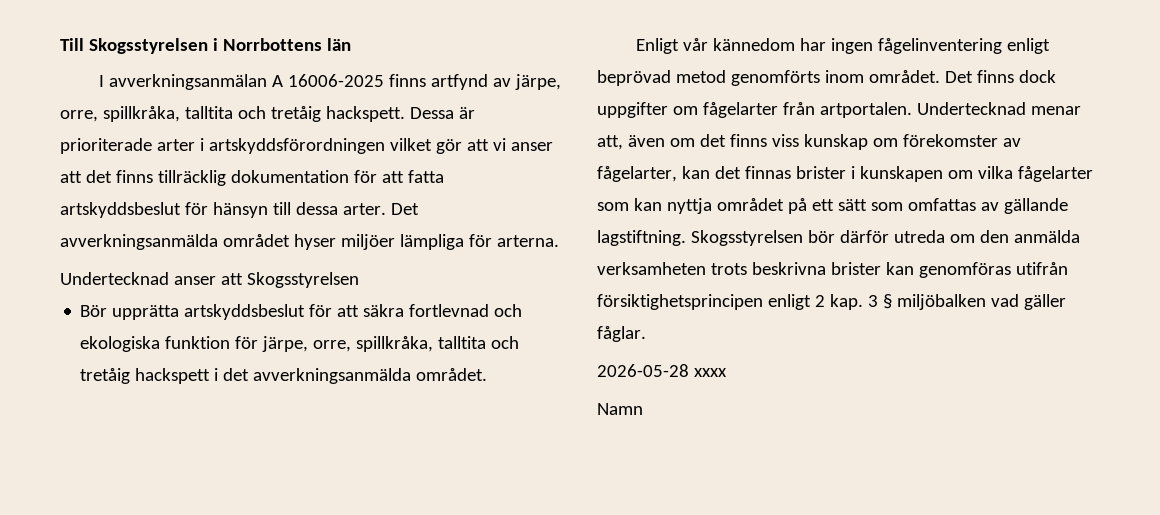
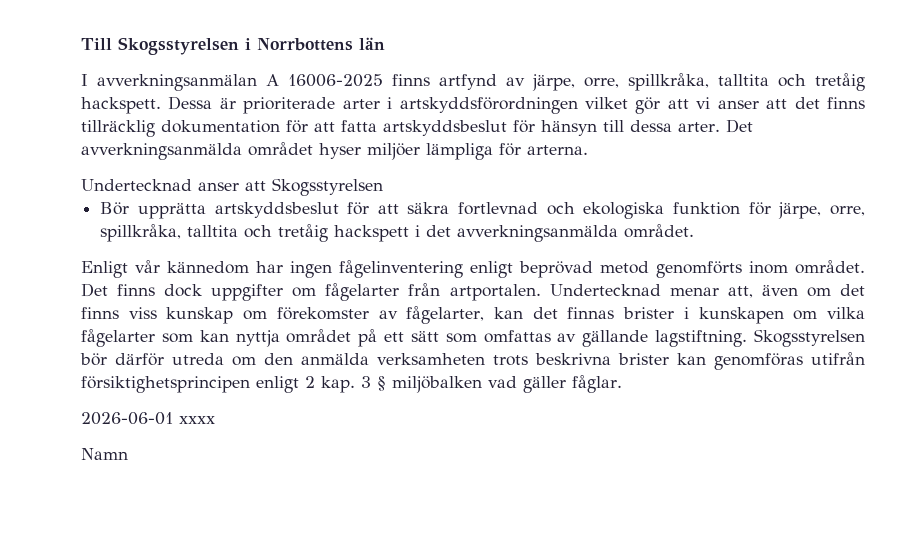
- 2026-05-28 xxxx
+ 2026-06-01 xxxx

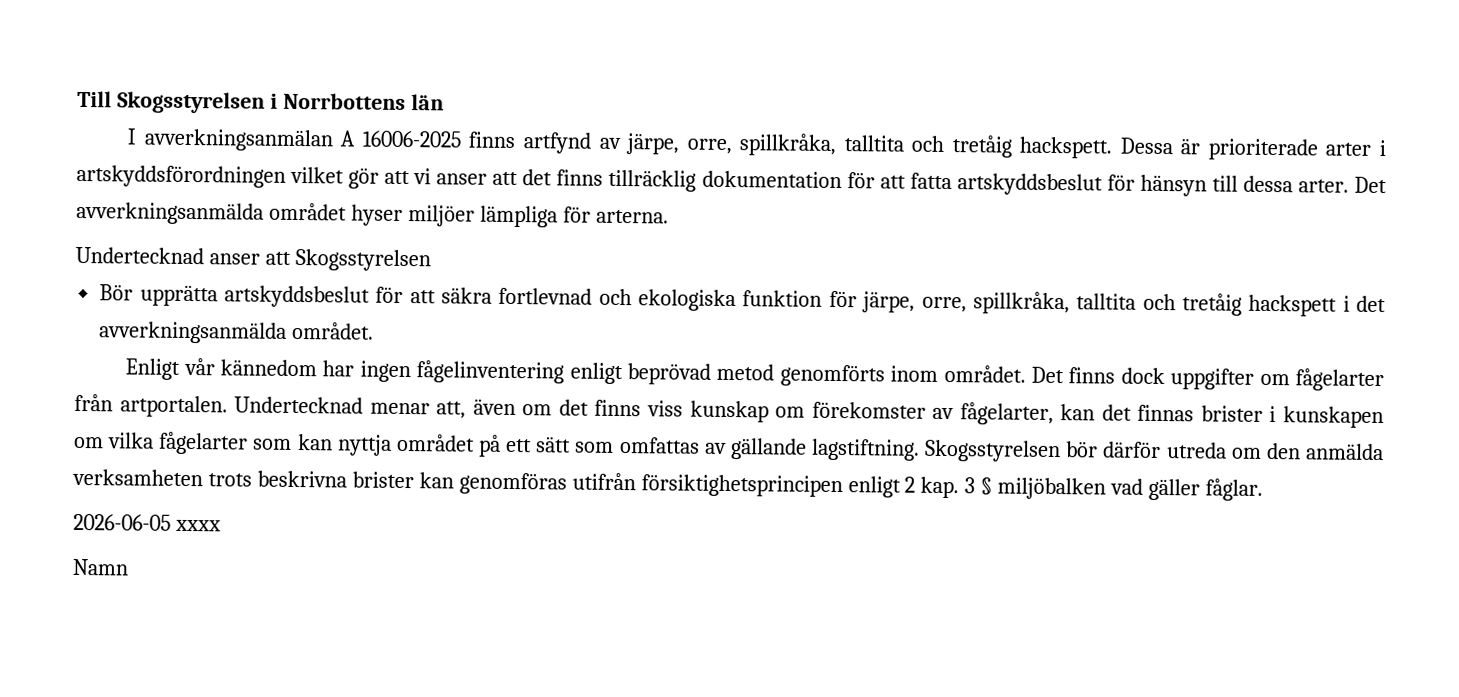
- 2026-06-01 xxxx
+ 2026-06-05 xxxx

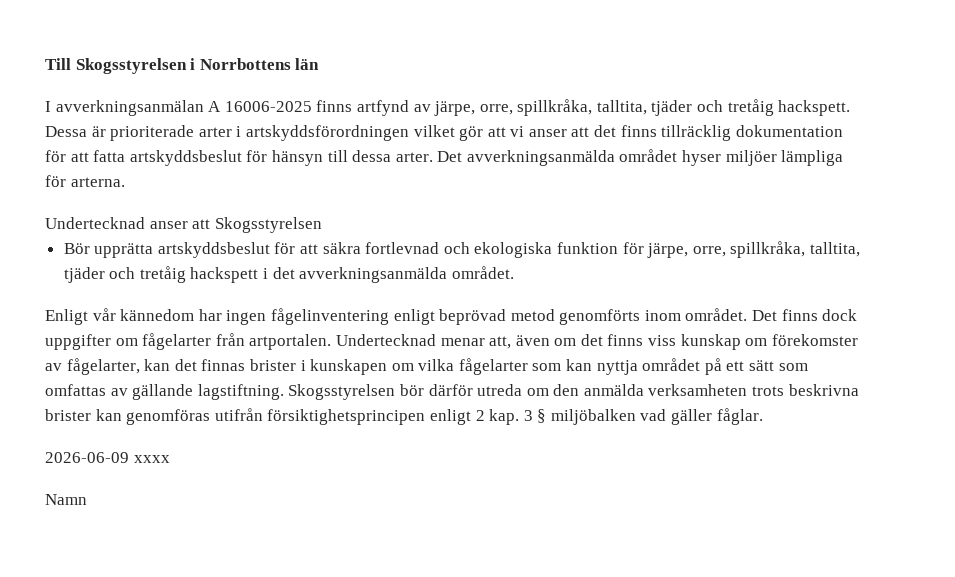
- I avverkningsanmälan A 16006-2025 finns artfynd av järpe, orre, spillkråka, talltita och tretåig hackspett.
+ I avverkningsanmälan A 16006-2025 finns artfynd av järpe, orre, spillkråka, talltita, tjäder och tretåig hackspett.
- Bör upprätta artskyddsbeslut för att säkra fortlevnad och ekologiska funktion för järpe, orre, spillkråka, talltita och tretåig hackspett i det avverkningsanmälda området.
+ Bör upprätta artskyddsbeslut för att säkra fortlevnad och ekologiska funktion för järpe, orre, spillkråka, talltita, tjäder och tretåig hackspett i det avverkningsanmälda området.
- 2026-06-05 xxxx
+ 2026-06-09 xxxx

